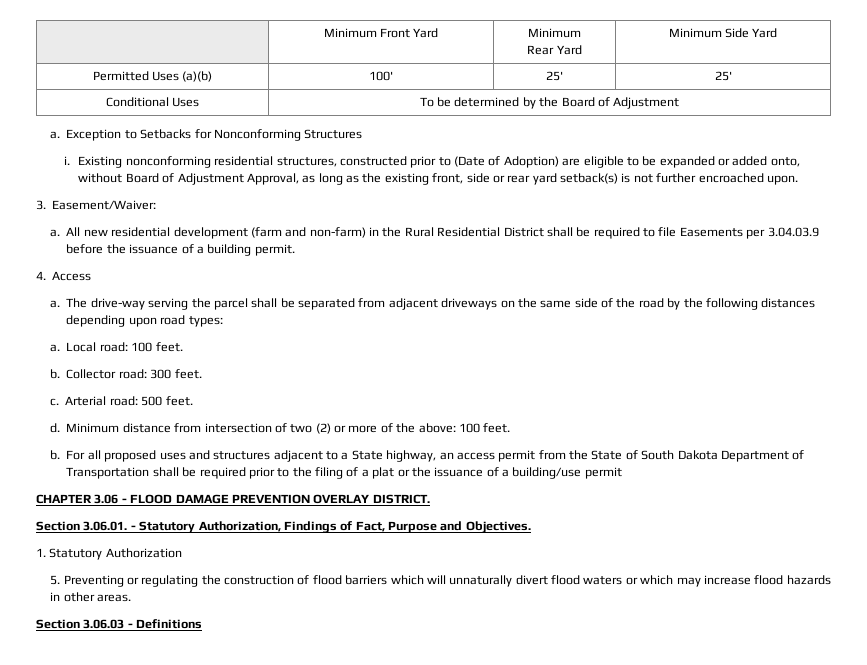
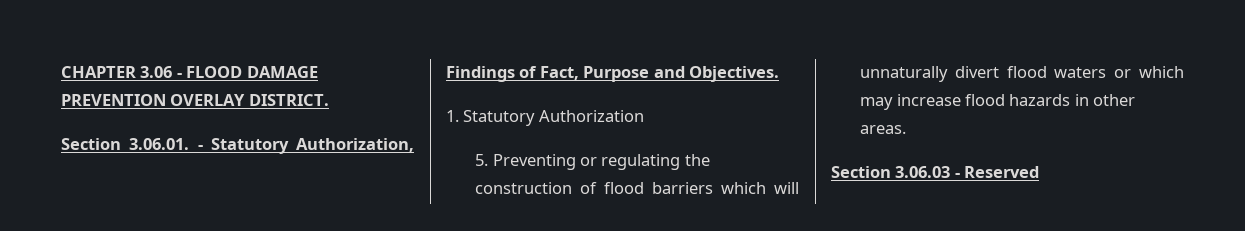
- | Minimum Front Yard | Minimum
- Rear Yard | Minimum Side Yard
- Permitted Uses (a)(b) | 100' | 25' | 25'
- Conditional Uses | To be determined by the Board of Adjustment
- a. Exception to Setbacks for Nonconforming Structures
- i. Existing nonconforming residential structures, constructed prior to (Date of Adoption) are eligible to be expanded or added onto, without Board of Adjustment Approval, as long as the existing front, side or rear yard setback(s) is not further encroached upon.
- 3. Easement/Waiver:
- a. All new residential development (farm and non-farm) in the Rural Residential District shall be required to file Easements per 3.04.03.9 before the issuance of a building permit.
- 4. Access
- a. The drive-way serving the parcel shall be separated from adjacent driveways on the same side of the road by the following distances depending upon road types:
- a. Local road: 100 feet.
- b. Collector road: 300 feet.
- c. Arterial road: 500 feet.
- d. Minimum distance from intersection of two (2) or more of the above: 100 feet.
- b. For all proposed uses and structures adjacent to a State highway, an access permit from the State of South Dakota Department of Transportation shall be required prior to the filing of a plat or the issuance of a building/use permit
- Section 3.06.03 - Definitions
+ Section 3.06.03 - Reserved

